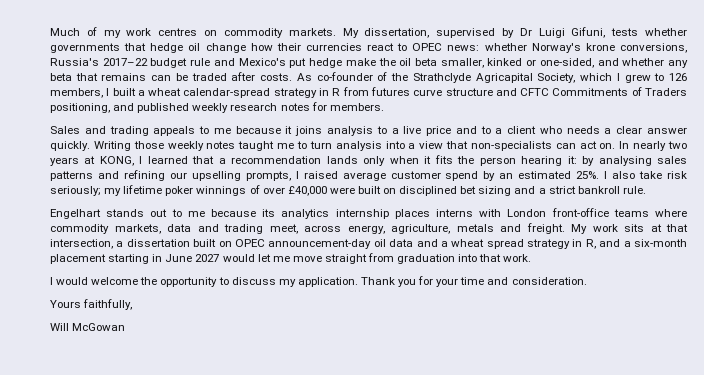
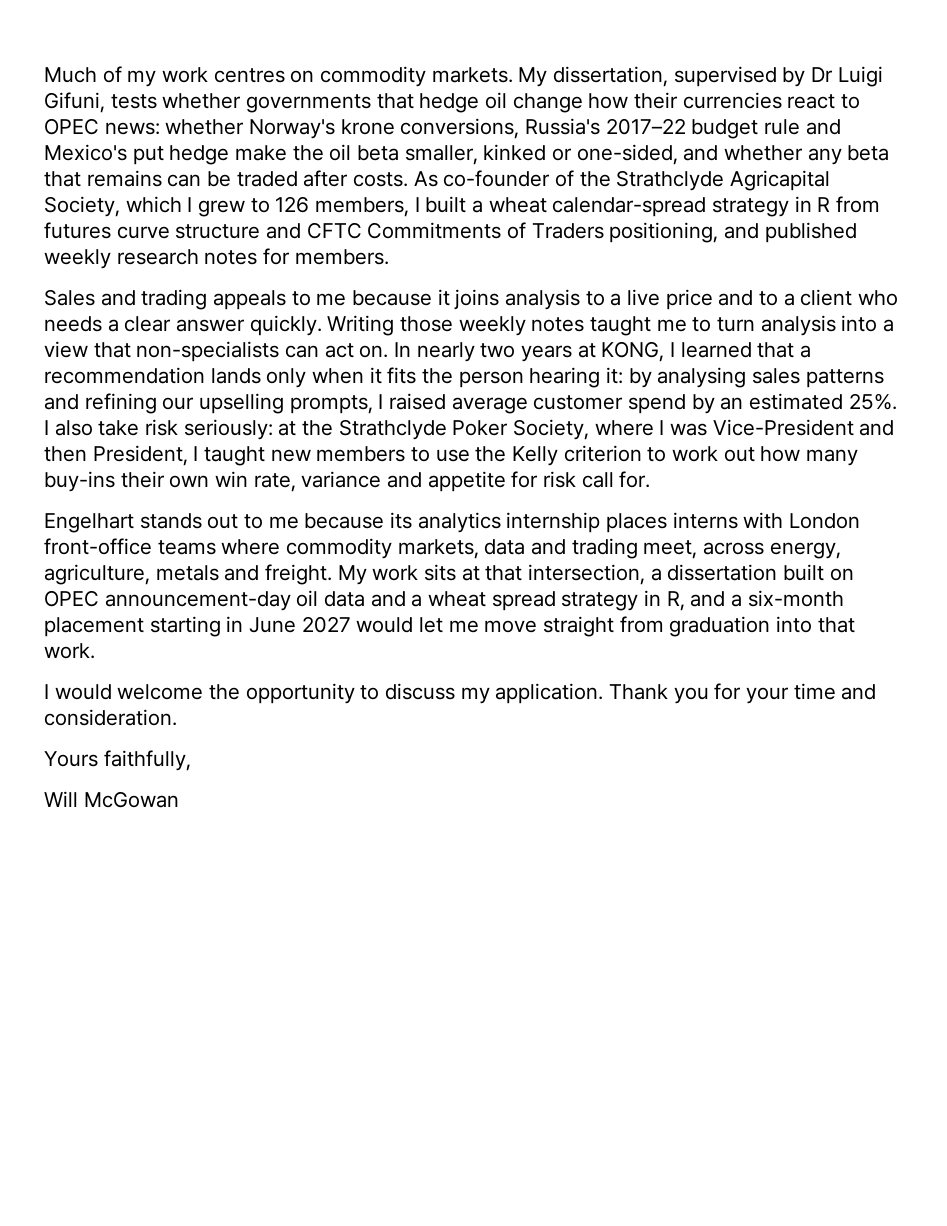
- I also take risk seriously; my lifetime poker winnings of over £40,000 were built on disciplined bet sizing and a strict bankroll rule.
+ I also take risk seriously: at the Strathclyde Poker Society, where I was Vice-President and then President, I taught new members to use the Kelly criterion to work out how many buy-ins their own win rate, variance and appetite for risk call for.

